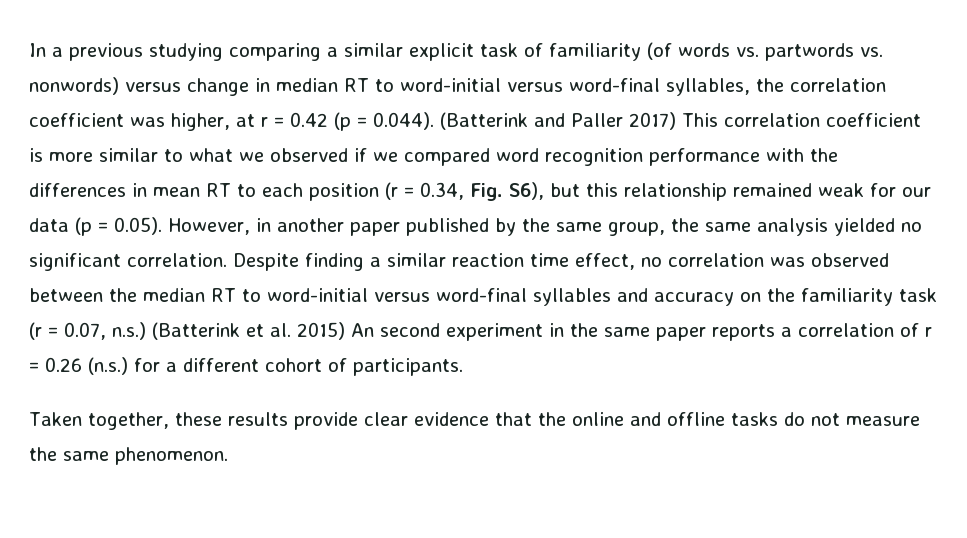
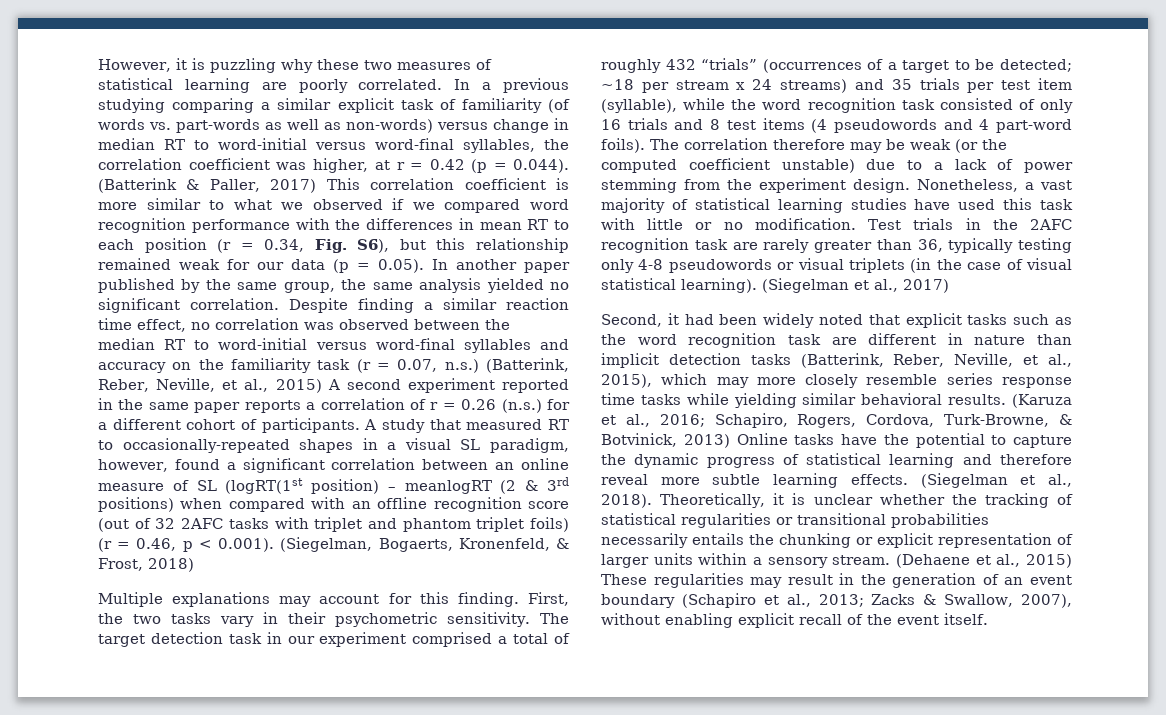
+ However, it is puzzling why these two measures of statistical learning are poorly correlated.
- In a previous studying comparing a similar explicit task of familiarity (of words vs. partwords vs. nonwords) versus change in median RT to word-initial versus word-final syllables, the correlation coefficient was higher, at r = 0.42 (p = 0.044). (Batterink and Paller 2017) This correlation coefficient is more similar to what we observed if we compared word recognition performance with the differences in mean RT to each position (r = 0.34, Fig. S6), but this relationship remained weak for our data (p = 0.05). However, in another paper published by the same group, the same analysis yielded no significant correlation.
+ In a previous studying comparing a similar explicit task of familiarity (of words vs. part-words as well as non-words) versus change in median RT to word-initial versus word-final syllables, the correlation coefficient was higher, at r = 0.42 (p = 0.044). (Batterink & Paller, 2017) This correlation coefficient is more similar to what we observed if we compared word recognition performance with the differences in mean RT to each position (r = 0.34, Fig. S6), but this relationship remained weak for our data (p = 0.05). In another paper published by the same group, the same analysis yielded no significant correlation.
- Despite finding a similar reaction time effect, no correlation was observed between the median RT to word-initial versus word-final syllables and accuracy on the familiarity task (r = 0.07, n.s.) (Batterink et al. 2015) An second experiment in the same paper reports a correlation of r = 0.26 (n.s.) for a different cohort of participants.
- Taken together, these results provide clear evidence that the online and offline tasks do not measure the same phenomenon.
+ Despite finding a similar reaction time effect, no correlation was observed between the median RT to word-initial versus word-final syllables and accuracy on the familiarity task (r = 0.07, n.s.) (Batterink, Reber, Neville, et al., 2015) A second experiment reported in the same paper reports a correlation of r = 0.26 (n.s.) for a different cohort of participants. A study that measured RT to occasionally-repeated shapes in a visual SL paradigm, however, found a significant correlation between an online measure of SL (logRT(1st position) – meanlogRT (2 & 3rd positions) when compared with an offline recognition score (out of 32 2AFC tasks with triplet and phantom triplet foils) (r = 0.46, p < 0.001). (Siegelman, Bogaerts, Kronenfeld, & Frost, 2018)
+ Multiple explanations may account for this finding. First, the two tasks vary in their psychometric sensitivity. The target detection task in our experiment comprised a total of roughly 432 “trials” (occurrences of a target to be detected; ~18 per stream x 24 streams) and 35 trials per test item (syllable), while the word recognition task consisted of only 16 trials and 8 test items (4 pseudowords and 4 part-word foils). The correlation therefore may be weak (or the computed coefficient unstable) due to a lack of power stemming from the experiment design. Nonetheless, a vast majority of statistical learning studies have used this task with little or no modification. Test trials in the 2AFC recognition task are rarely greater than 36, typically testing only 4-8 pseudowords or visual triplets (in the case of visual statistical learning). (Siegelman et al., 2017)
+ Second, it had been widely noted that explicit tasks such as the word recognition task are different in nature than implicit detection tasks (Batterink, Reber, Neville, et al., 2015), which may more closely resemble series response time tasks while yielding similar behavioral results. (Karuza et al., 2016; Schapiro, Rogers, Cordova, Turk-Browne, & Botvinick, 2013) Online tasks have the potential to capture the dynamic progress of statistical learning and therefore reveal more subtle learning effects. (Siegelman et al., 2018). Theoretically, it is unclear whether the tracking of statistical regularities or transitional probabilities necessarily entails the chunking or explicit representation of larger units within a sensory stream. (Dehaene et al., 2015) These regularities may result in the generation of an event boundary (Schapiro et al., 2013; Zacks & Swallow, 2007), without enabling explicit recall of the event itself.

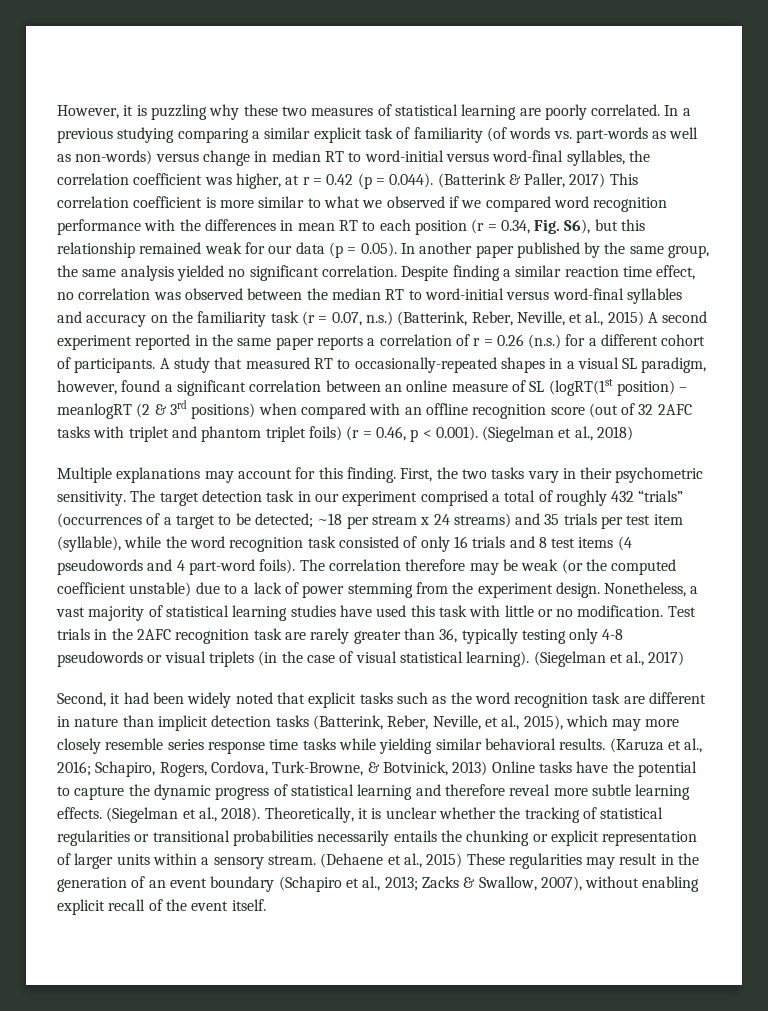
- A study that measured RT to occasionally-repeated shapes in a visual SL paradigm, however, found a significant correlation between an online measure of SL (logRT(1st position) – meanlogRT (2 & 3rd positions) when compared with an offline recognition score (out of 32 2AFC tasks with triplet and phantom triplet foils) (r = 0.46, p < 0.001). (Siegelman, Bogaerts, Kronenfeld, & Frost, 2018)
+ A study that measured RT to occasionally-repeated shapes in a visual SL paradigm, however, found a significant correlation between an online measure of SL (logRT(1st position) – meanlogRT (2 & 3rd positions) when compared with an offline recognition score (out of 32 2AFC tasks with triplet and phantom triplet foils) (r = 0.46, p < 0.001). (Siegelman et al., 2018)

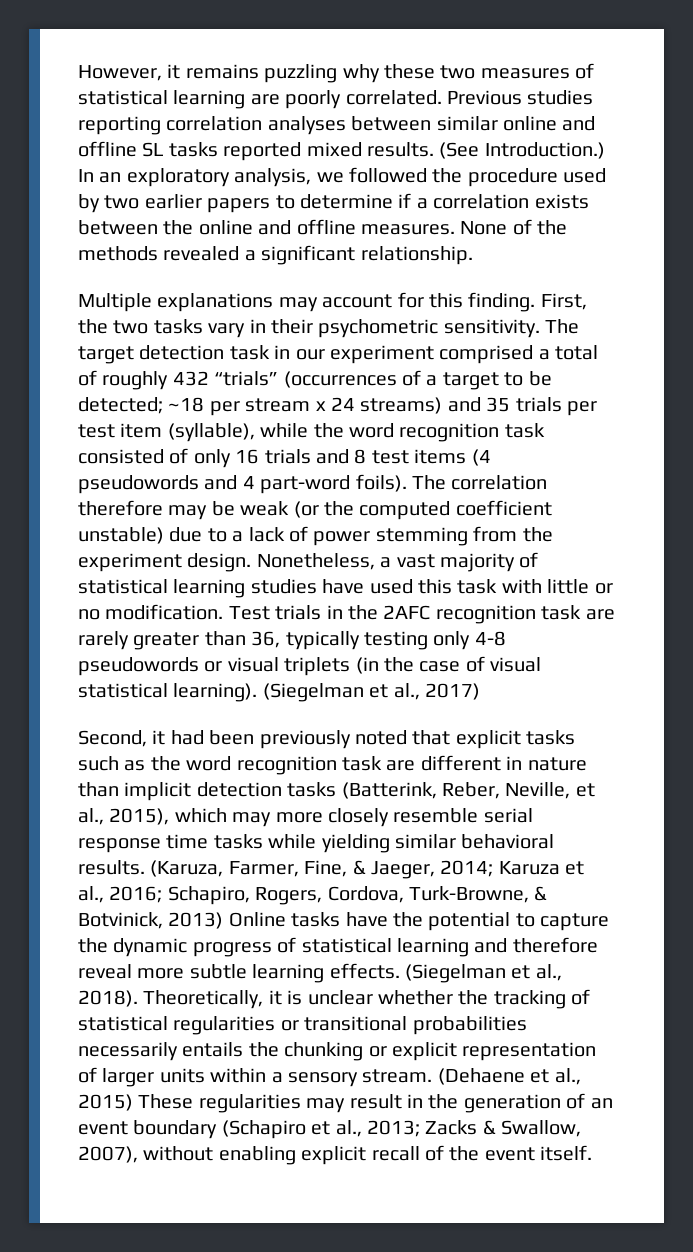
- However, it is puzzling why these two measures of statistical learning are poorly correlated.
+ However, it remains puzzling why these two measures of statistical learning are poorly correlated.
- In a previous studying comparing a similar explicit task of familiarity (of words vs. part-words as well as non-words) versus change in median RT to word-initial versus word-final syllables, the correlation coefficient was higher, at r = 0.42 (p = 0.044). (Batterink & Paller, 2017) This correlation coefficient is more similar to what we observed if we compared word recognition performance with the differences in mean RT to each position (r = 0.34, Fig. S6), but this relationship remained weak for our data (p = 0.05). In another paper published by the same group, the same analysis yielded no significant correlation. Despite finding a similar reaction time effect, no correlation was observed between the median RT to word-initial versus word-final syllables and accuracy on the familiarity task (r = 0.07, n.s.) (Batterink, Reber, Neville, et al., 2015) A second experiment reported in the same paper reports a correlation of r = 0.26 (n.s.) for a different cohort of participants. A study that measured RT to occasionally-repeated shapes in a visual SL paradigm, however, found a significant correlation between an online measure of SL (logRT(1st position) – meanlogRT (2 & 3rd positions) when compared with an offline recognition score (out of 32 2AFC tasks with triplet and phantom triplet foils) (r = 0.46, p < 0.001). (Siegelman et al., 2018)
+ Previous studies reporting correlation analyses between similar online and offline SL tasks reported mixed results. (See Introduction.) In an exploratory analysis, we followed the procedure used by two earlier papers to determine if a correlation exists between the online and offline measures. None of the methods revealed a significant relationship.
- Second, it had been widely noted that explicit tasks such as the word recognition task are different in nature than implicit detection tasks (Batterink, Reber, Neville, et al., 2015), which may more closely resemble series response time tasks while yielding similar behavioral results.
+ Second, it had been previously noted that explicit tasks such as the word recognition task are different in nature than implicit detection tasks (Batterink, Reber, Neville, et al., 2015), which may more closely resemble serial response time tasks while yielding similar behavioral results.
- (Karuza et al., 2016; Schapiro, Rogers, Cordova, Turk-Browne, & Botvinick, 2013) Online tasks have the potential to capture the dynamic progress of statistical learning and therefore reveal more subtle learning effects.
+ (Karuza, Farmer, Fine, & Jaeger, 2014; Karuza et al., 2016; Schapiro, Rogers, Cordova, Turk-Browne, & Botvinick, 2013) Online tasks have the potential to capture the dynamic progress of statistical learning and therefore reveal more subtle learning effects.

